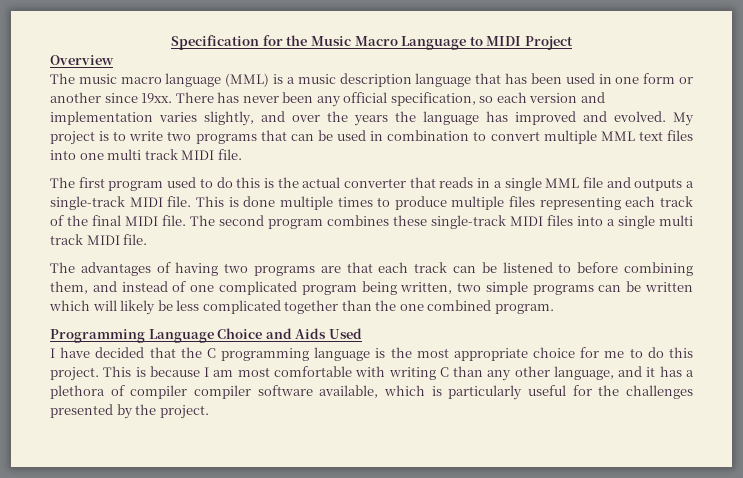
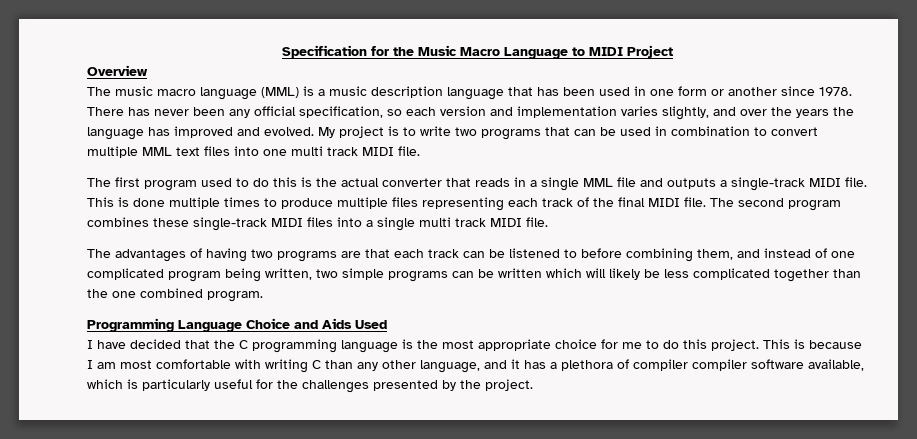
- The music macro language (MML) is a music description language that has been used in one form or another since 19xx.
+ The music macro language (MML) is a music description language that has been used in one form or another since 1978.

